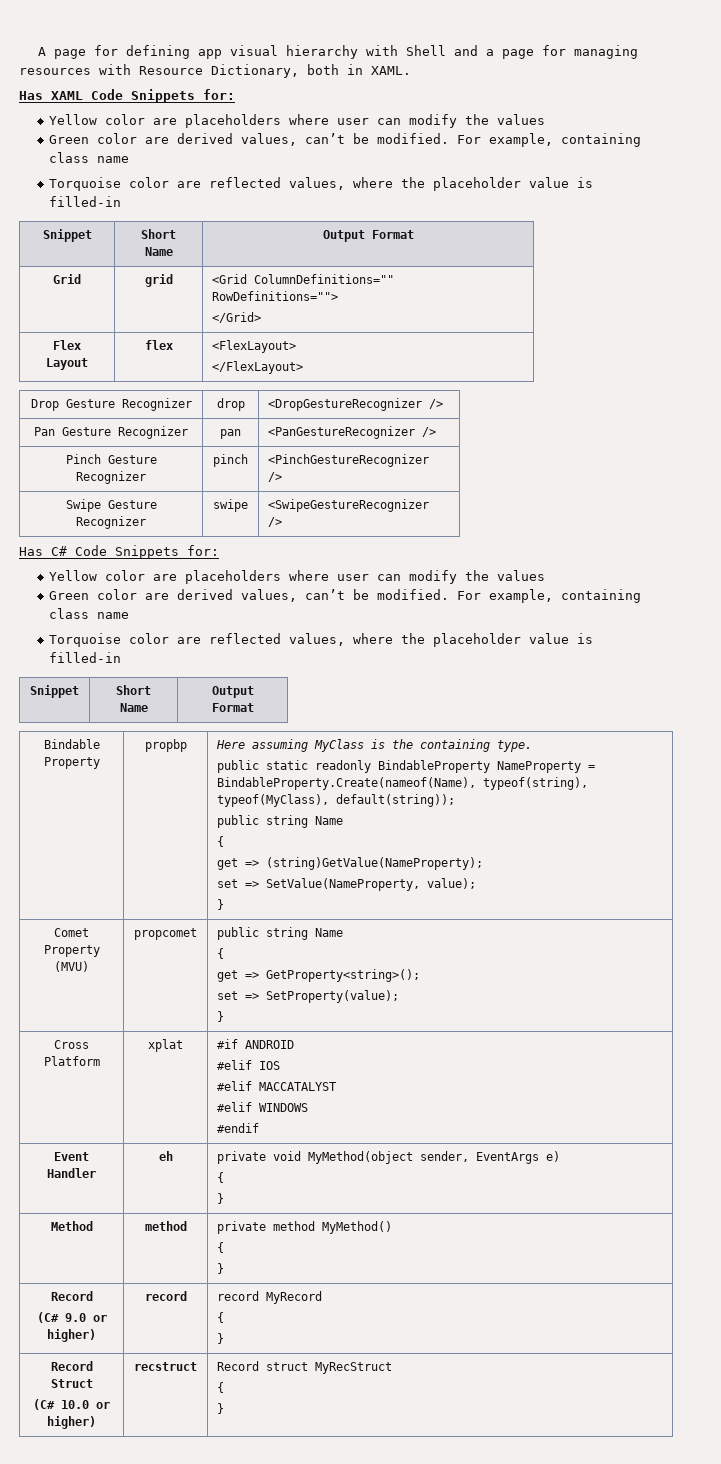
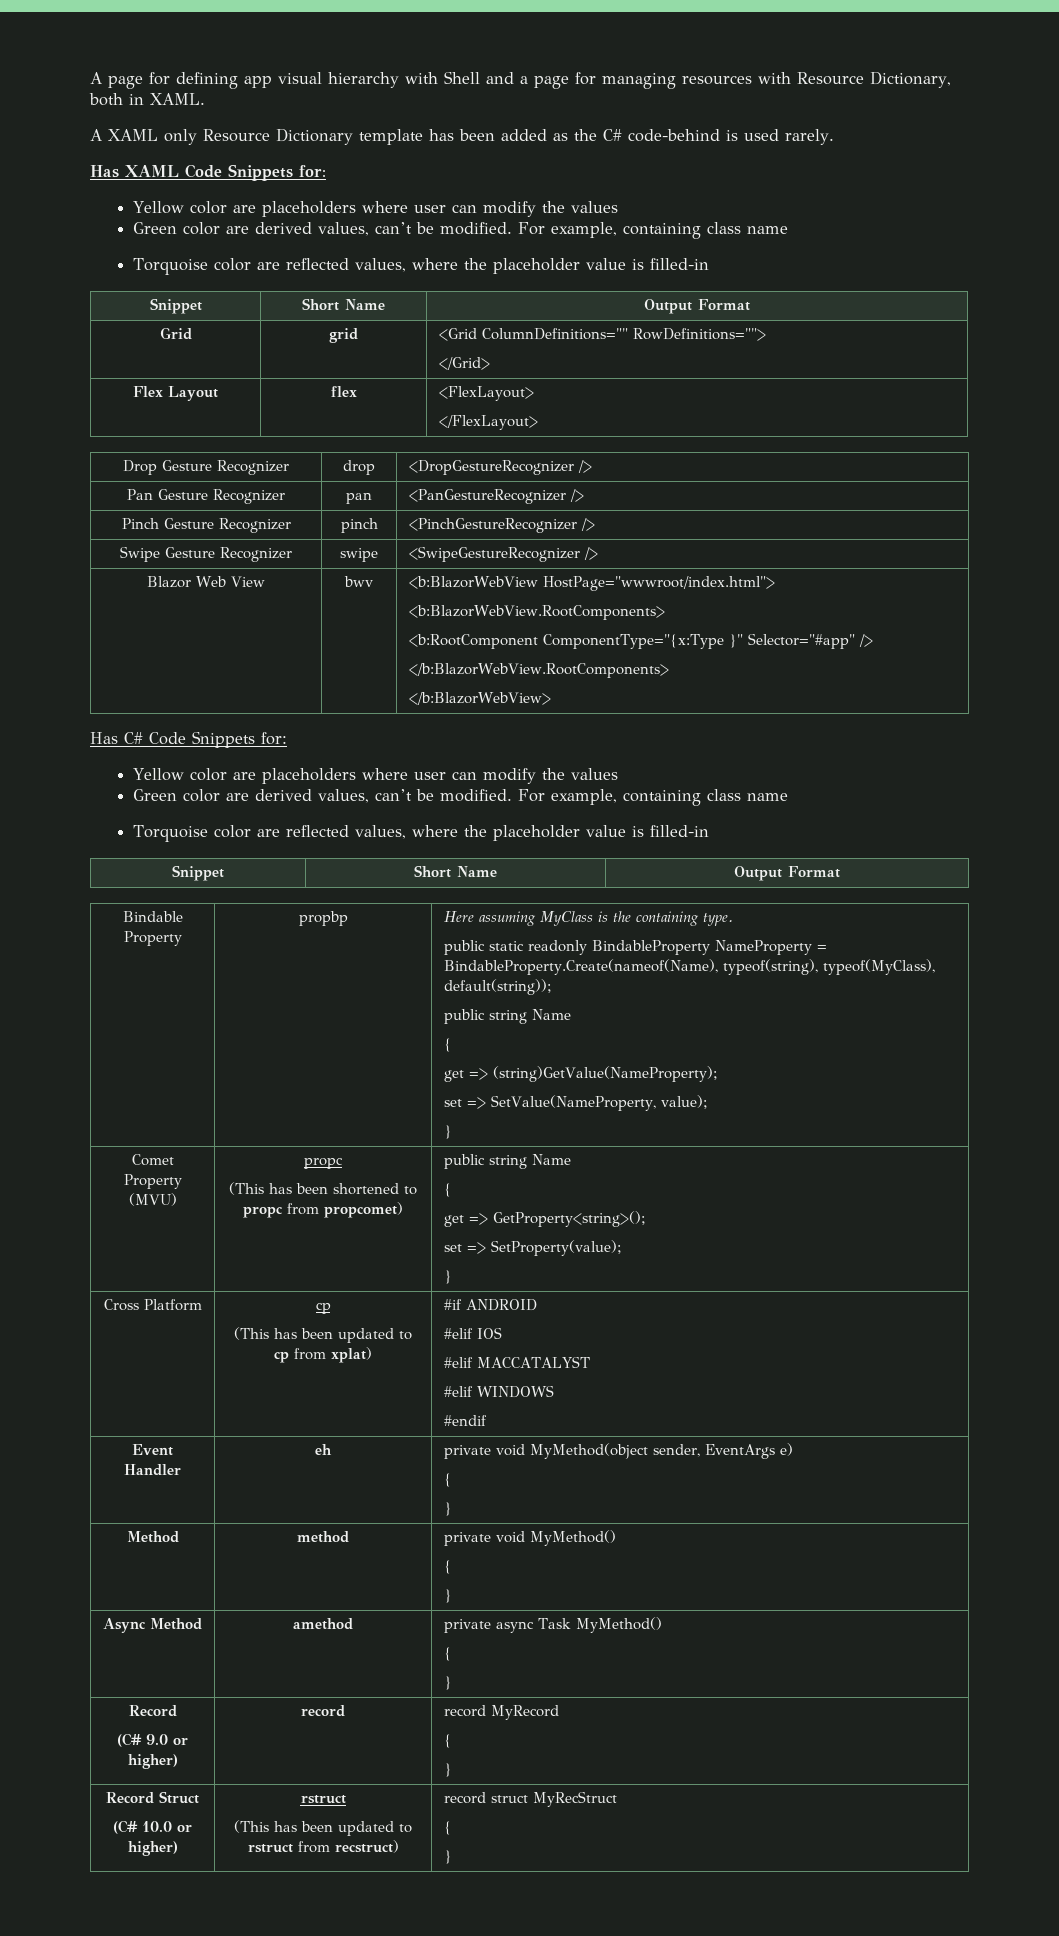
+ A XAML only Resource Dictionary template has been added as the C# code-behind is used rarely.
+ Blazor Web View | bwv | <b:BlazorWebView HostPage="wwwroot/index.html">
+ <b:BlazorWebView.RootComponents>
+ <b:RootComponent ComponentType="{x:Type }" Selector="#app" />
+ </b:BlazorWebView.RootComponents>
+ </b:BlazorWebView>
- Comet Property (MVU) | propcomet | public string Name
+ Comet Property (MVU) | propc
+ (This has been shortened to propc from propcomet) | public string Name
- Cross Platform | xplat | #if ANDROID
+ Cross Platform | cp
+ (This has been updated to cp from xplat) | #if ANDROID
- Method | method | private method MyMethod()
+ Method | method | private void MyMethod()
+ {
+ }
+ Async Method | amethod | private async Task MyMethod()
  Record Struct
- (C# 10.0 or higher) | recstruct | Record struct MyRecStruct
+ (C# 10.0 or higher) | rstruct
+ (This has been updated to rstruct from recstruct) | record struct MyRecStruct

